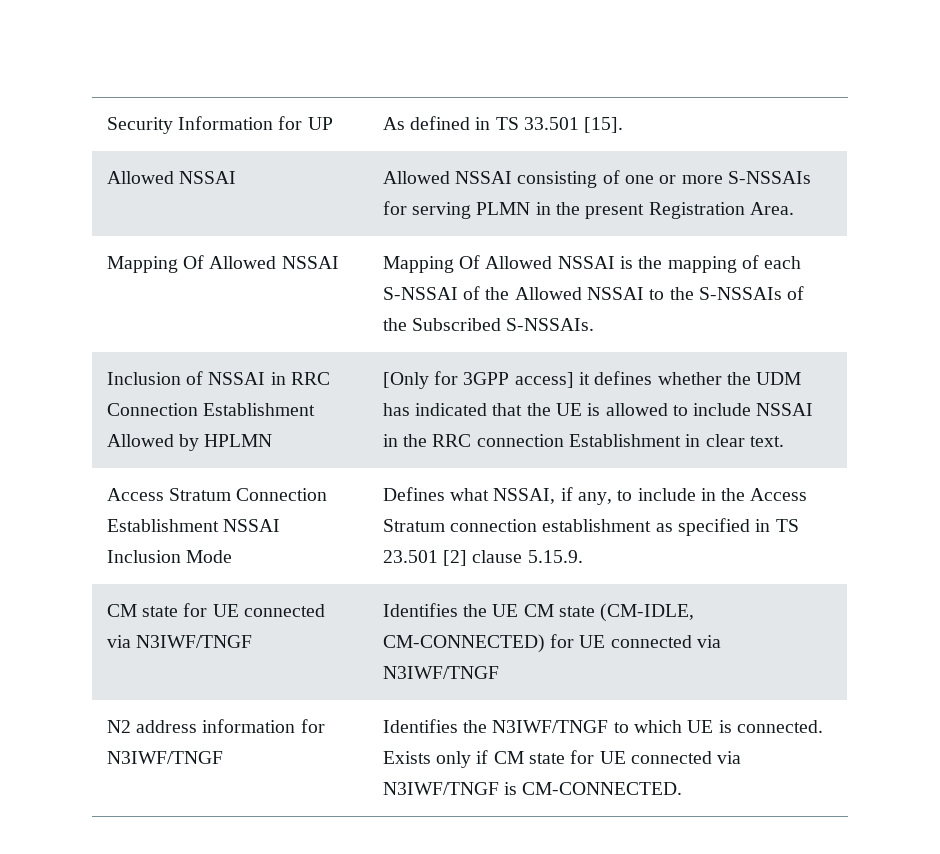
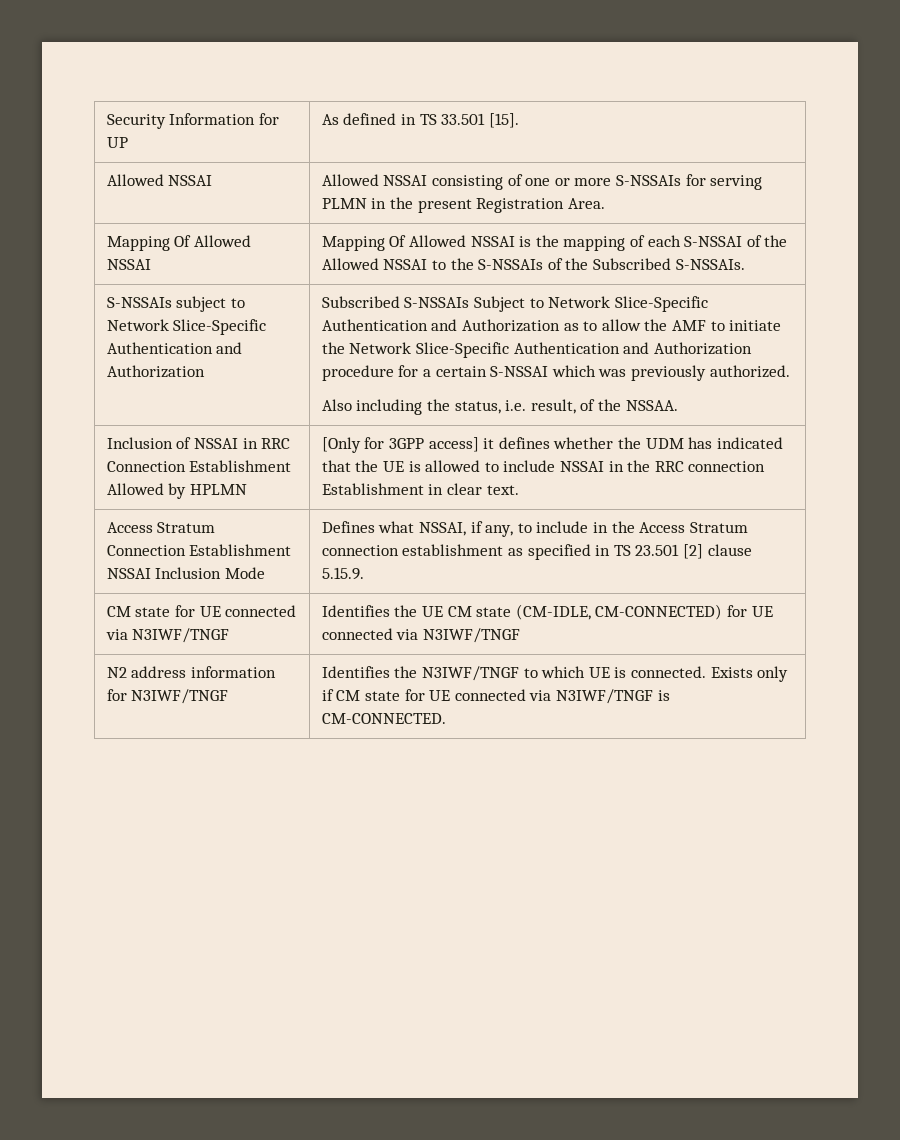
+ S-NSSAIs subject to Network Slice-Specific Authentication and Authorization | Subscribed S-NSSAIs Subject to Network Slice-Specific Authentication and Authorization as to allow the AMF to initiate the Network Slice-Specific Authentication and Authorization procedure for a certain S-NSSAI which was previously authorized.
+ Also including the status, i.e. result, of the NSSAA.

